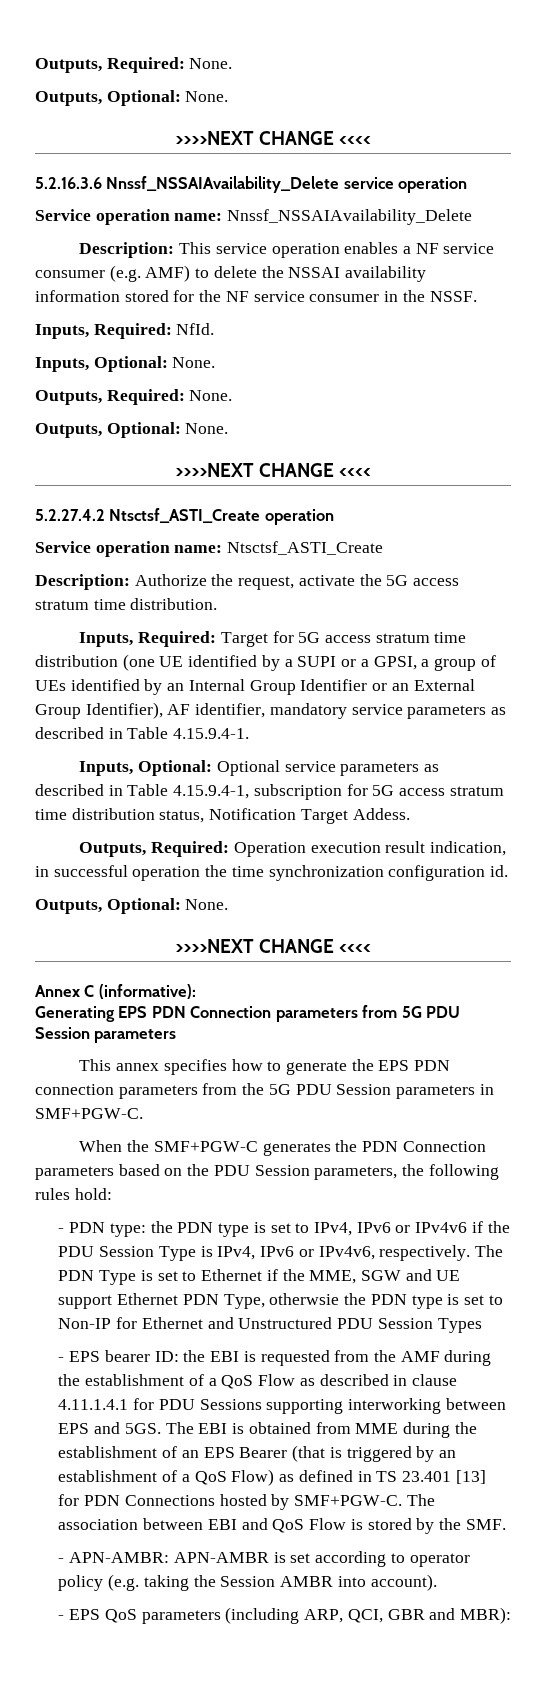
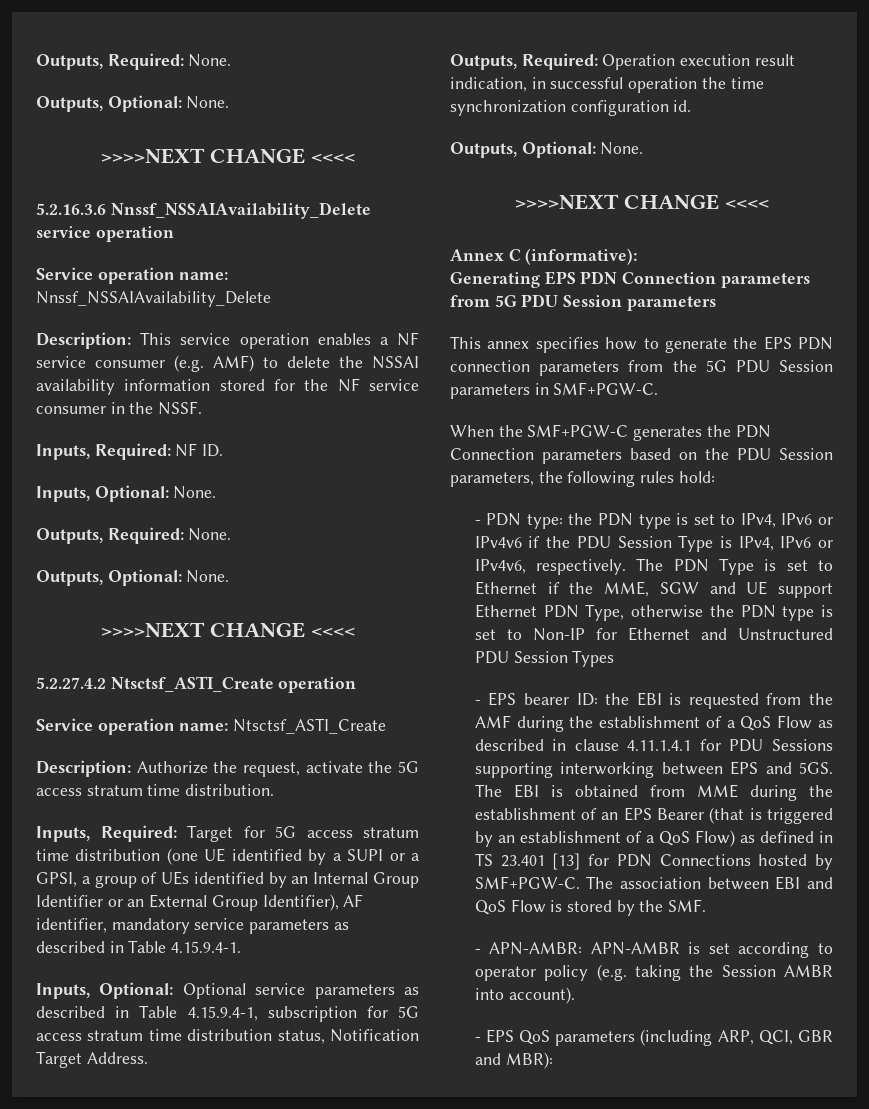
- Inputs, Required: NfId.
+ Inputs, Required: NF ID.
- Inputs, Optional: Optional service parameters as described in Table 4.15.9.4-1, subscription for 5G access stratum time distribution status, Notification Target Addess.
+ Inputs, Optional: Optional service parameters as described in Table 4.15.9.4-1, subscription for 5G access stratum time distribution status, Notification Target Address.
- The PDN Type is set to Ethernet if the MME, SGW and UE support Ethernet PDN Type, otherwsie the PDN type is set to Non-IP for Ethernet and Unstructured PDU Session Types
+ The PDN Type is set to Ethernet if the MME, SGW and UE support Ethernet PDN Type, otherwise the PDN type is set to Non-IP for Ethernet and Unstructured PDU Session Types

